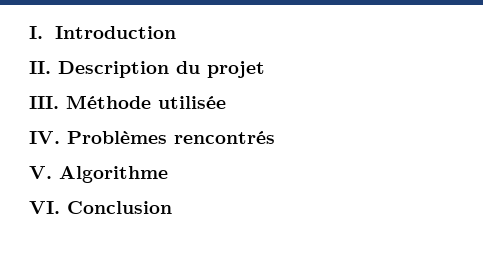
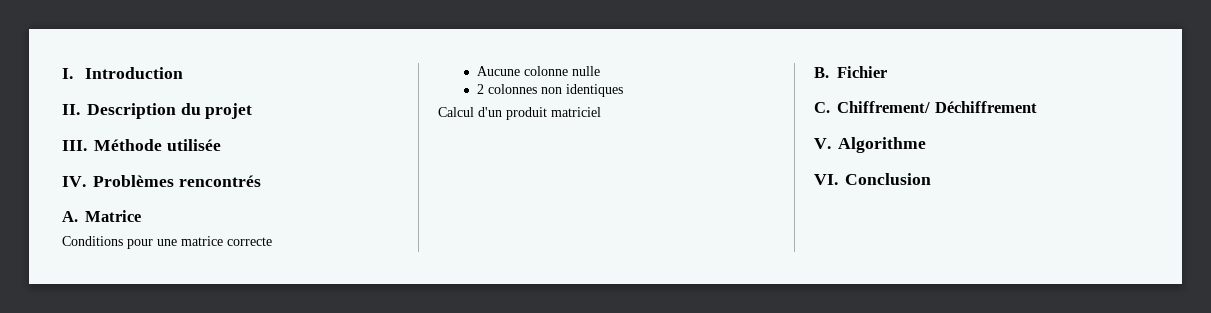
+ A. Matrice
+ Conditions pour une matrice correcte
+ Aucune colonne nulle
+ 2 colonnes non identiques
+ Calcul d'un produit matriciel
+ B. Fichier
+ C. Chiffrement/ Déchiffrement

